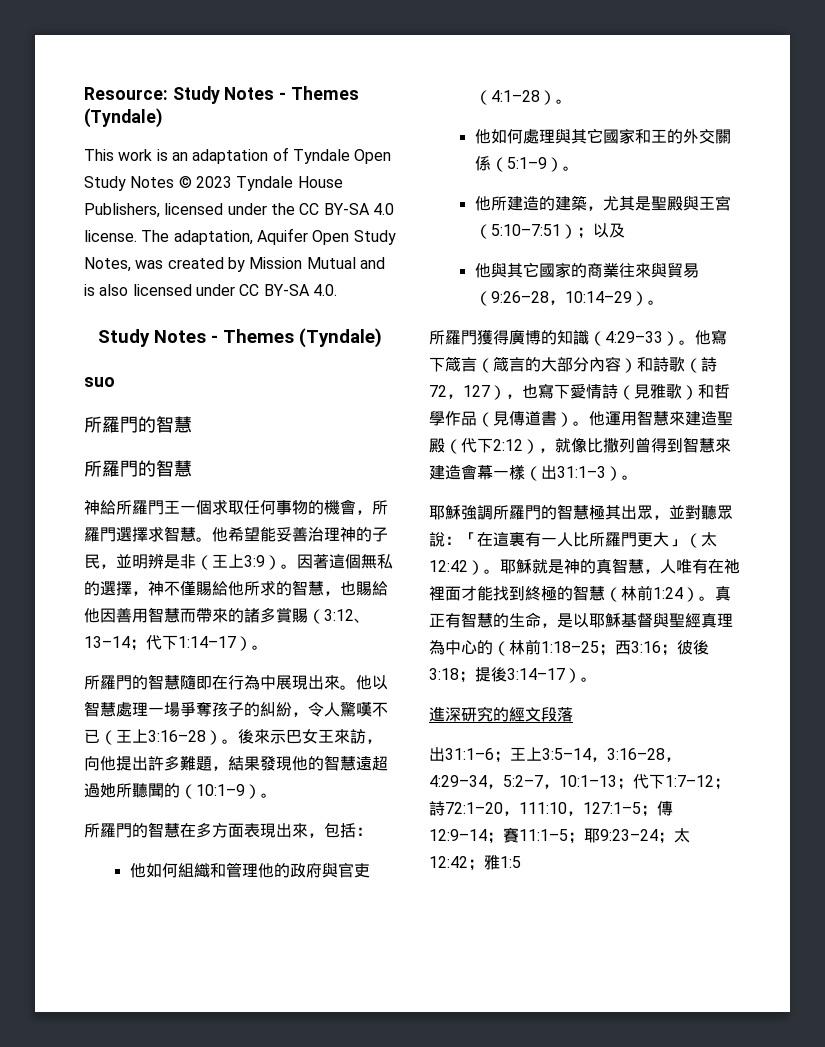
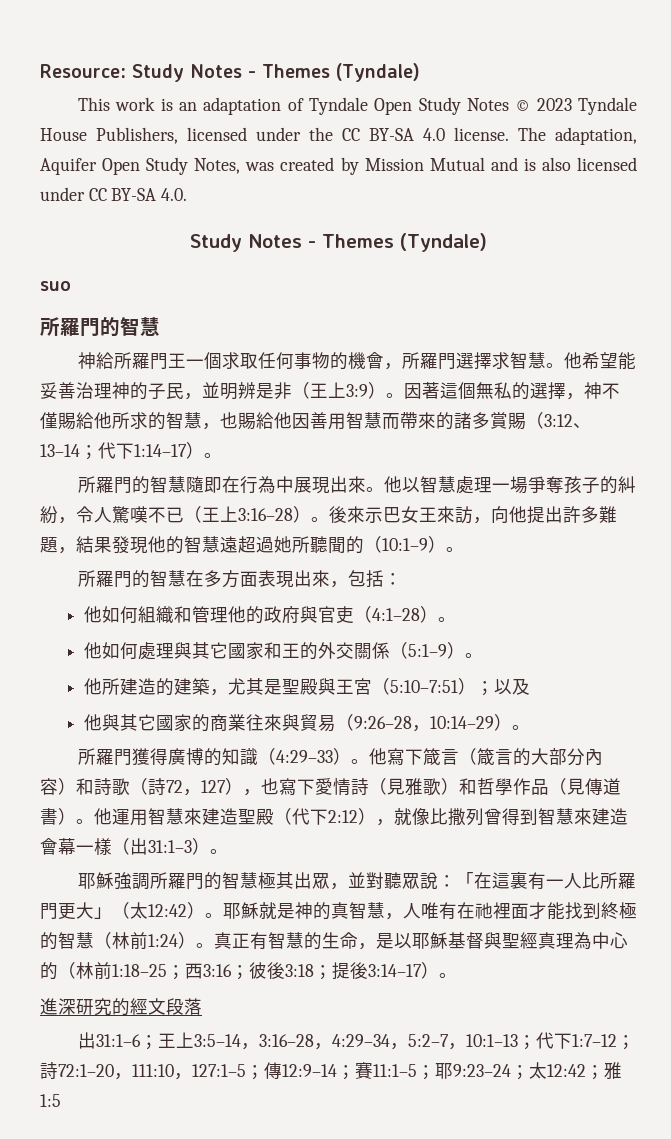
  suo
- 所羅門的智慧

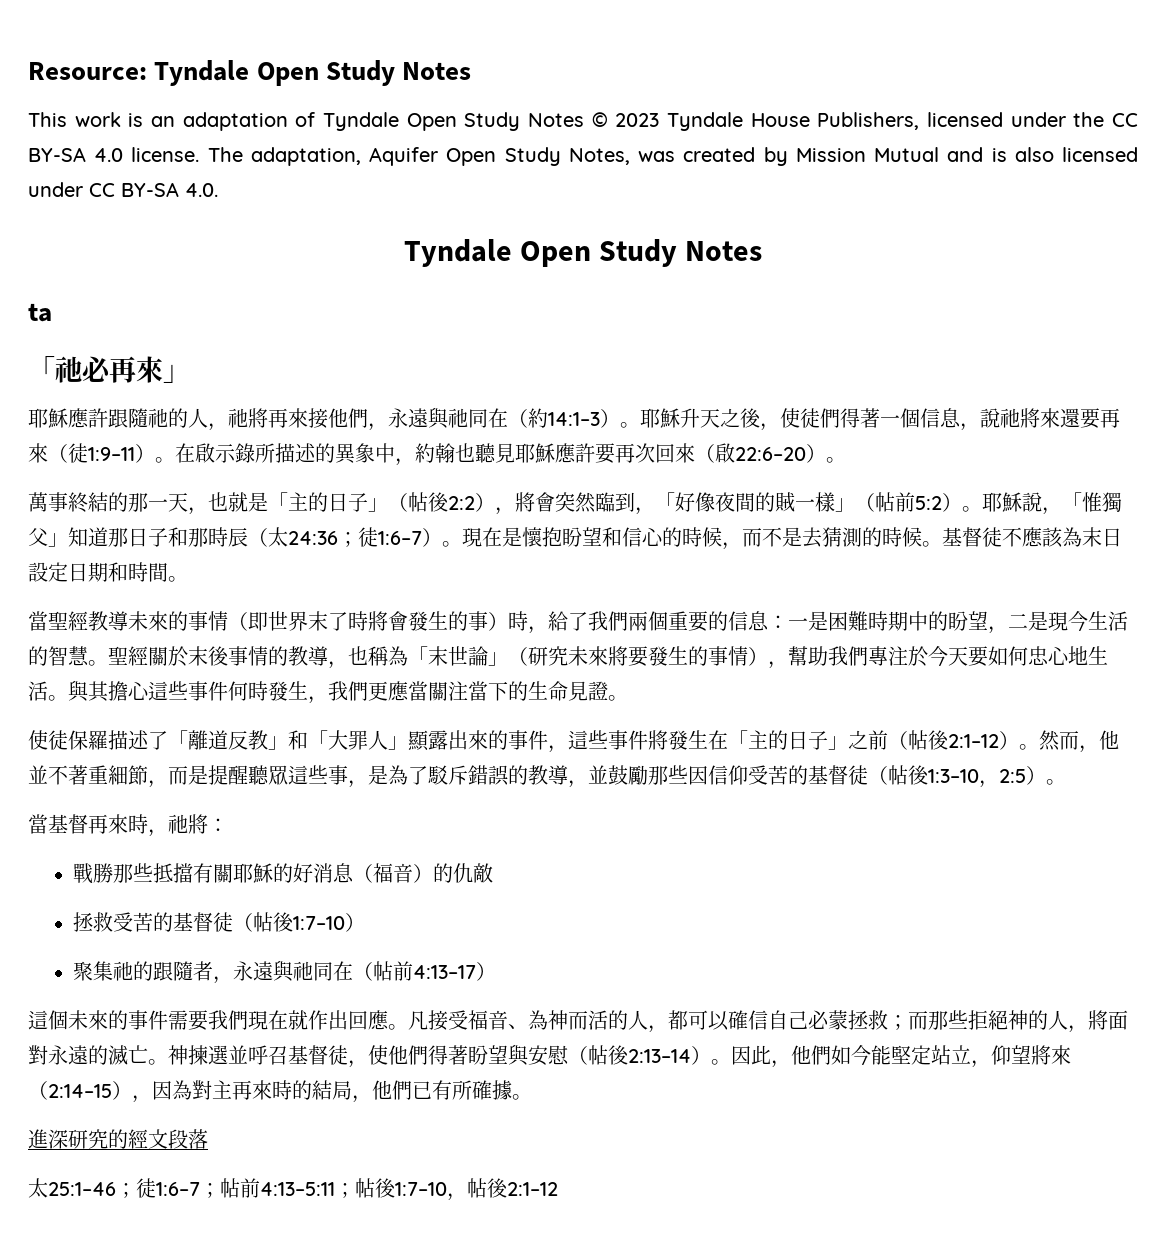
- Resource: Study Notes - Themes (Tyndale)
+ Resource: Tyndale Open Study Notes
  The adaptation, Aquifer Open Study Notes, was created by Mission Mutual and is also licensed under CC BY-SA 4.0.
- Study Notes - Themes (Tyndale)
- suo
- 所羅門的智慧
- 神給所羅門王一個求取任何事物的機會，所羅門選擇求智慧。他希望能妥善治理神的子民，並明辨是非（王上3:9）。因著這個無私的選擇，神不僅賜給他所求的智慧，也賜給他因善用智慧而帶來的諸多賞賜（3:12、13–14；代下1:14–17）。
- 所羅門的智慧隨即在行為中展現出來。他以智慧處理一場爭奪孩子的糾紛，令人驚嘆不已（王上3:16–28）。後來示巴女王來訪，向他提出許多難題，結果發現他的智慧遠超過她所聽聞的（10:1–9）。
- 所羅門的智慧在多方面表現出來，包括：
- 他如何組織和管理他的政府與官吏（4:1–28）。
- 他如何處理與其它國家和王的外交關係（5:1–9）。
- 他所建造的建築，尤其是聖殿與王宮（5:10–7:51）；以及
- 他與其它國家的商業往來與貿易（9:26–28，10:14–29）。
- 所羅門獲得廣博的知識（4:29–33）。他寫下箴言（箴言的大部分內容）和詩歌（詩72，127），也寫下愛情詩（見雅歌）和哲學作品（見傳道書）。他運用智慧來建造聖殿（代下2:12），就像比撒列曾得到智慧來建造會幕一樣（出31:1–3）。
- 耶穌強調所羅門的智慧極其出眾，並對聽眾說：「在這裏有一人比所羅門更大」（太12:42）。耶穌就是神的真智慧，人唯有在祂裡面才能找到終極的智慧（林前1:24）。真正有智慧的生命，是以耶穌基督與聖經真理為中心的（林前1:18–25；西3:16；彼後3:18；提後3:14–17）。
+ Tyndale Open Study Notes
+ ta
+ 「祂必再來」
+ 耶穌應許跟隨祂的人，祂將再來接他們，永遠與祂同在（約14:1–3）。耶穌升天之後，使徒們得著一個信息，說祂將來還要再來（徒1:9–11）。在啟示錄所描述的異象中，約翰也聽見耶穌應許要再次回來（啟22:6–20）。
+ 萬事終結的那一天，也就是「主的日子」（帖後2:2），將會突然臨到，「好像夜間的賊一樣」（帖前5:2）。耶穌說，「惟獨父」知道那日子和那時辰（太24:36；徒1:6–7）。現在是懷抱盼望和信心的時候，而不是去猜測的時候。基督徒不應該為末日設定日期和時間。
+ 當聖經教導未來的事情（即世界末了時將會發生的事）時，給了我們兩個重要的信息：一是困難時期中的盼望，二是現今生活的智慧。聖經關於末後事情的教導，也稱為「末世論」（研究未來將要發生的事情），幫助我們專注於今天要如何忠心地生活。與其擔心這些事件何時發生，我們更應當關注當下的生命見證。
+ 使徒保羅描述了「離道反教」和「大罪人」顯露出來的事件，這些事件將發生在「主的日子」之前（帖後2:1–12）。然而，他並不著重細節，而是提醒聽眾這些事，是為了駁斥錯誤的教導，並鼓勵那些因信仰受苦的基督徒（帖後1:3–10，2:5）。
+ 當基督再來時，祂將：
+ 戰勝那些抵擋有關耶穌的好消息（福音）的仇敵
+ 拯救受苦的基督徒（帖後1:7–10）
+ 聚集祂的跟隨者，永遠與祂同在（帖前4:13–17）
+ 這個未來的事件需要我們現在就作出回應。凡接受福音、為神而活的人，都可以確信自己必蒙拯救；而那些拒絕神的人，將面對永遠的滅亡。神揀選並呼召基督徒，使他們得著盼望與安慰（帖後2:13–14）。因此，他們如今能堅定站立，仰望將來（2:14–15），因為對主再來時的結局，他們已有所確據。
- 出31:1–6；王上3:5–14，3:16–28，4:29–34，5:2–7，10:1–13；代下1:7–12；詩72:1–20，111:10，127:1–5；傳12:9–14；賽11:1–5；耶9:23–24；太12:42；雅1:5
+ 太25:1–46；徒1:6–7；帖前4:13–5:11；帖後1:7–10，帖後2:1–12

